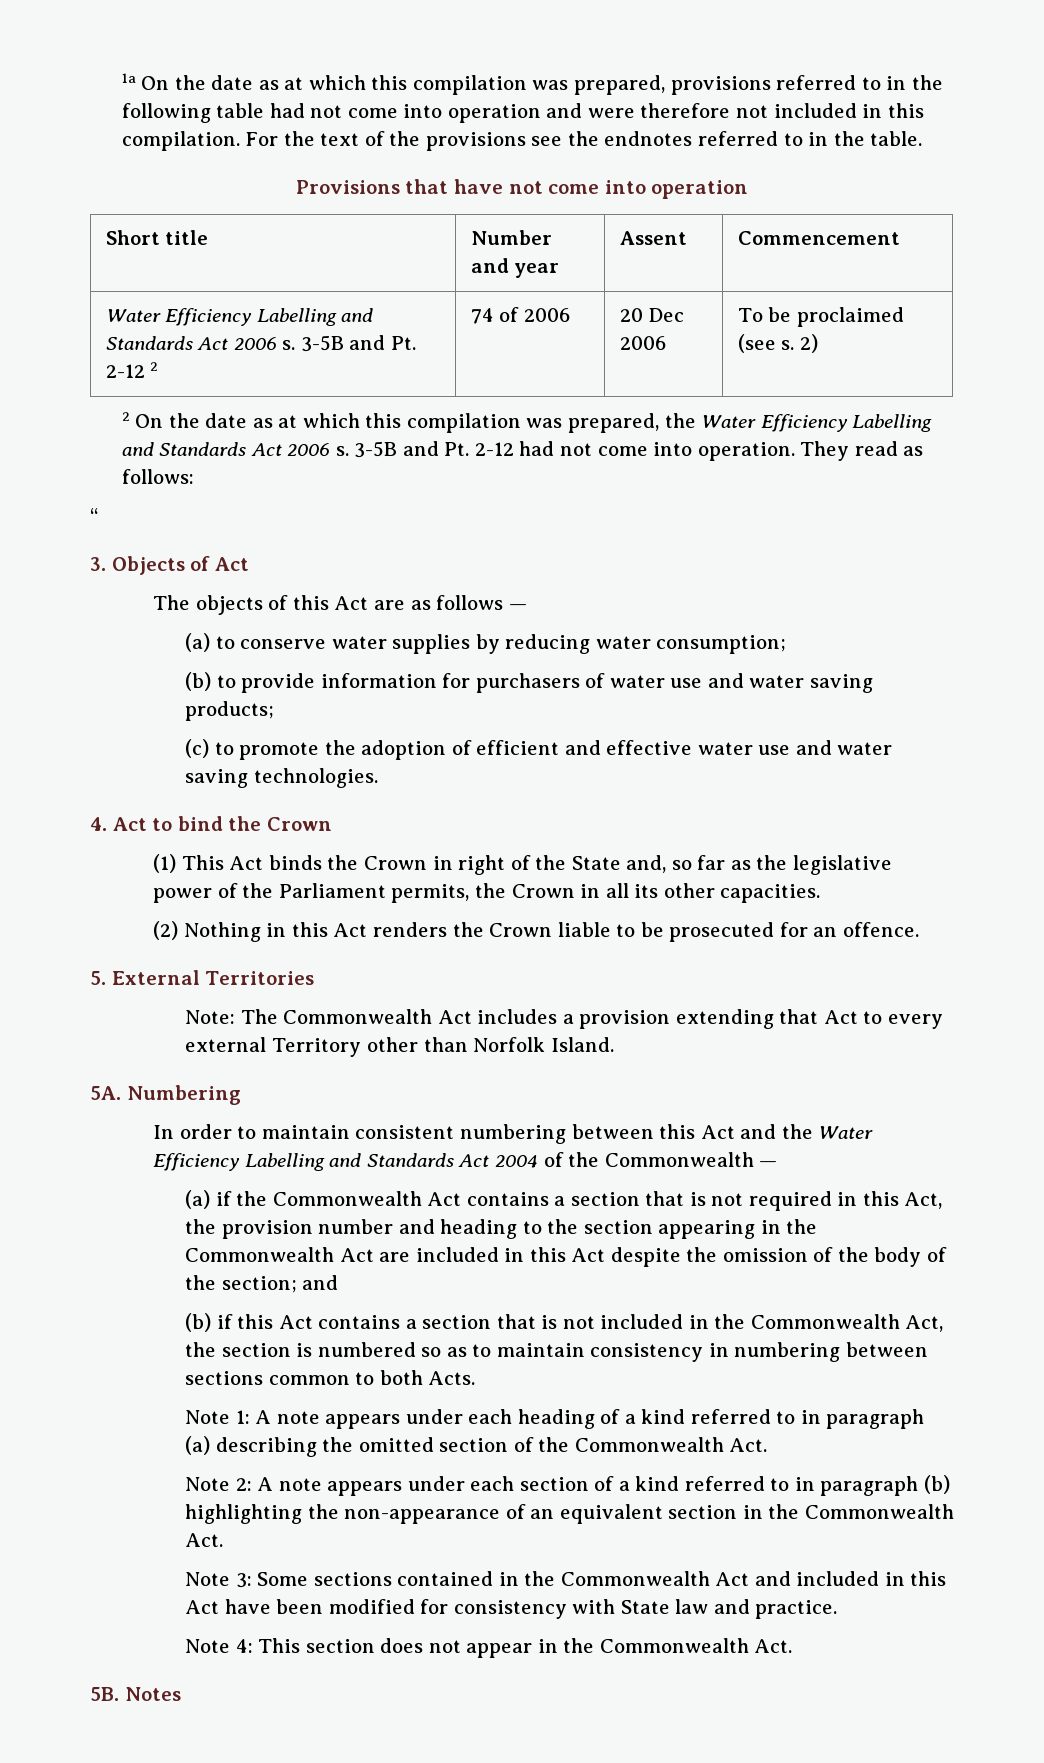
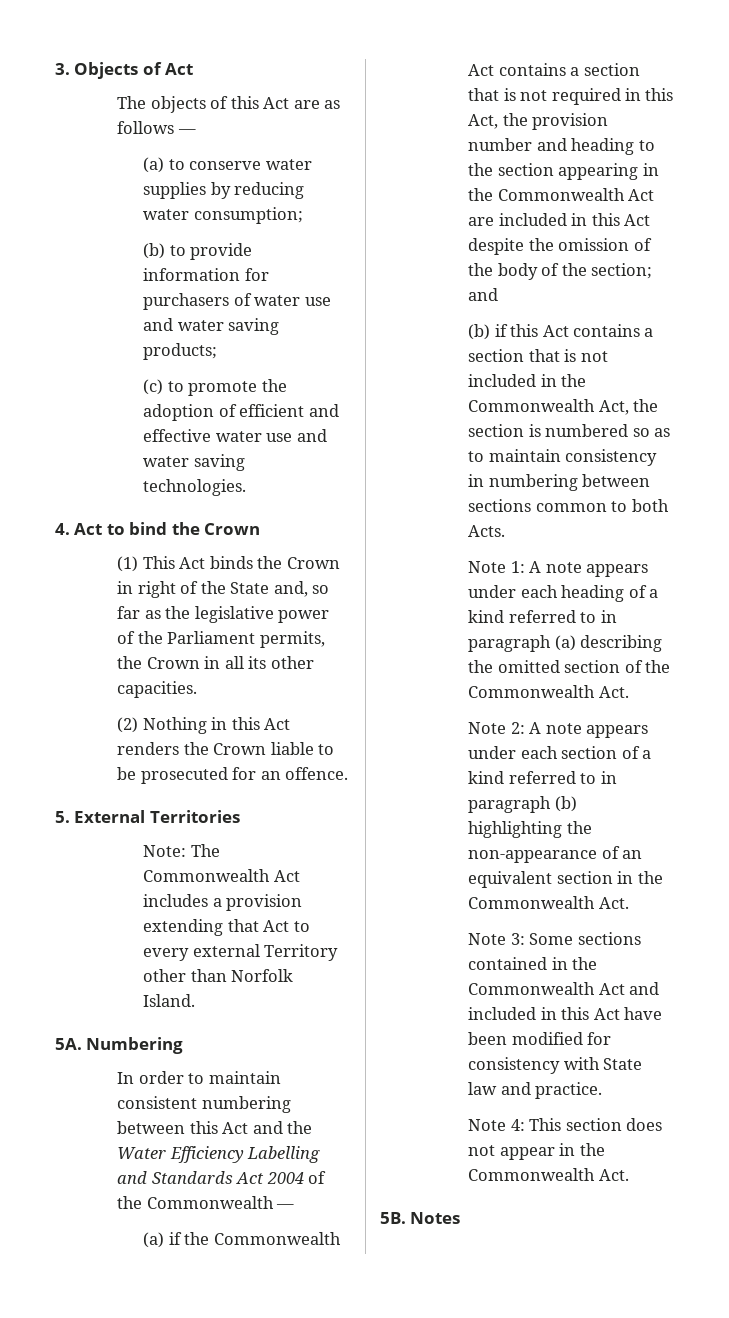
- 1a On the date as at which this compilation was prepared, provisions referred to in the following table had not come into operation and were therefore not included in this compilation. For the text of the provisions see the endnotes referred to in the table.
- Provisions that have not come into operation
- Short title | Number and year | Assent | Commencement
- Water Efficiency Labelling and Standards Act 2006 s. 3-5B and Pt. 2-12 2 | 74 of 2006 | 20 Dec 2006 | To be proclaimed (see s. 2)
- 2 On the date as at which this compilation was prepared, the Water Efficiency Labelling and Standards Act 2006 s. 3-5B and Pt. 2-12 had not come into operation. They read as follows:
- “

